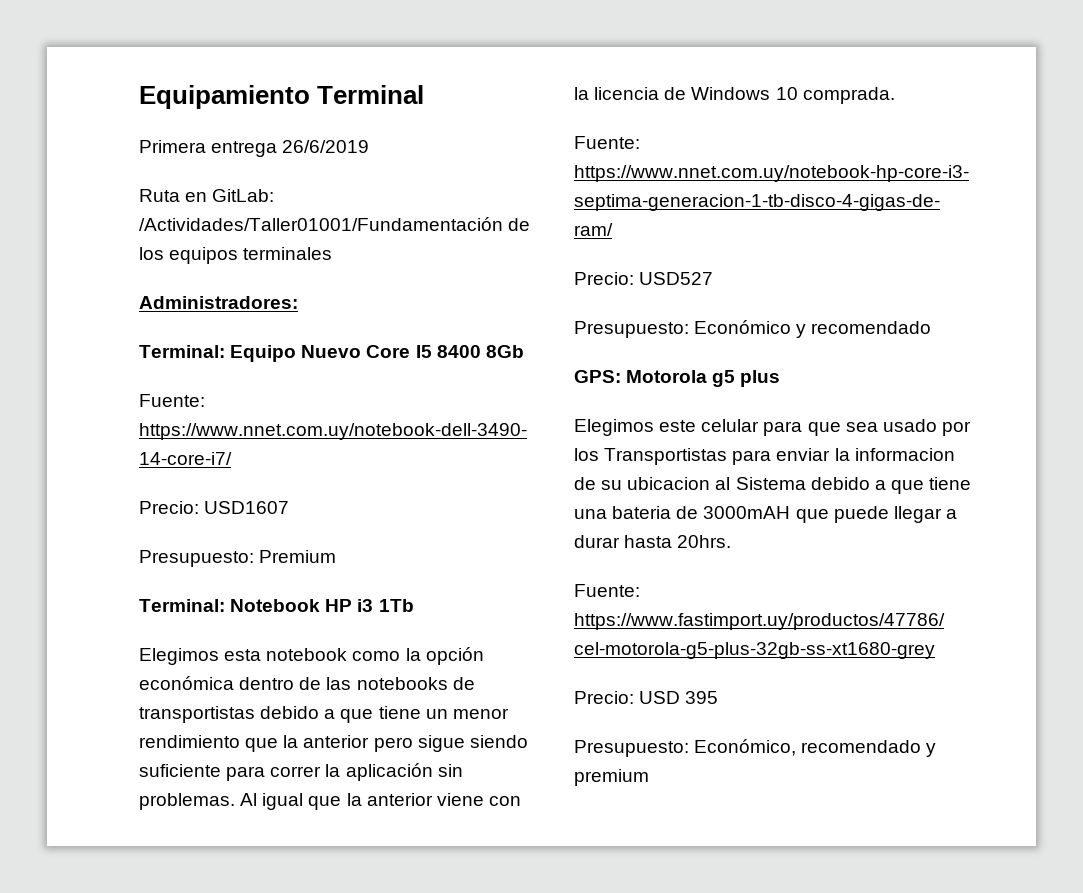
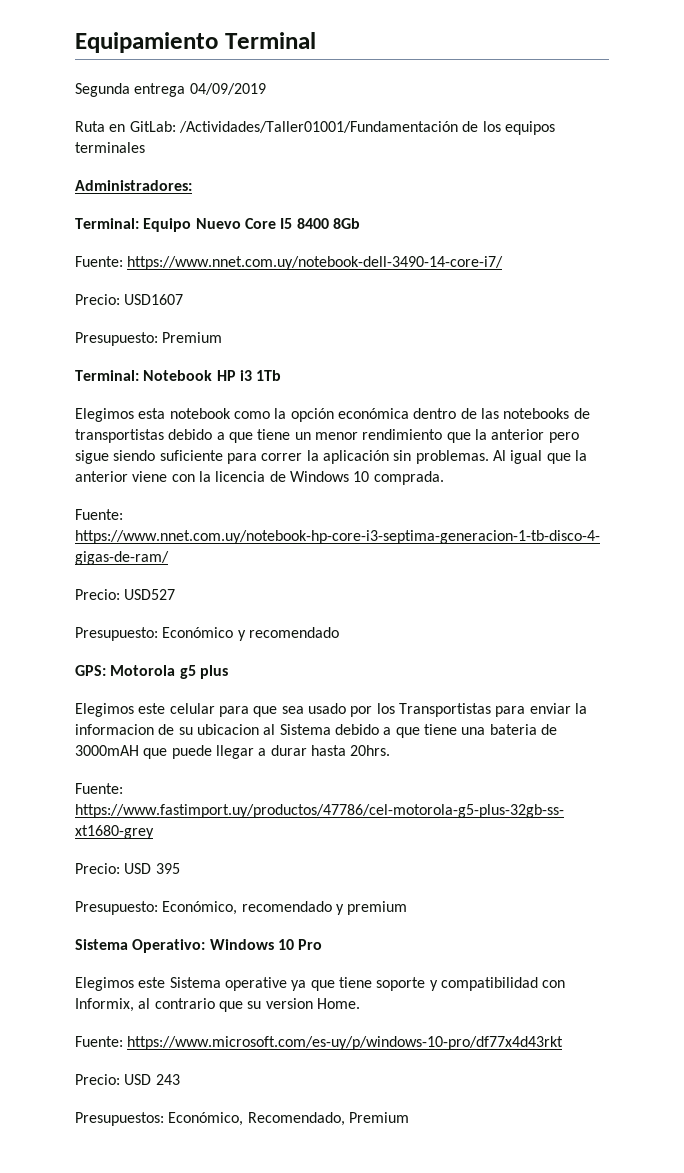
- Primera entrega 26/6/2019
+ Segunda entrega 04/09/2019
+ Sistema Operativo: Windows 10 Pro
+ Elegimos este Sistema operative ya que tiene soporte y compatibilidad con Informix, al contrario que su version Home.
+ Fuente: https://www.microsoft.com/es-uy/p/windows-10-pro/df77x4d43rkt
+ Precio: USD 243
+ Presupuestos: Económico, Recomendado, Premium

